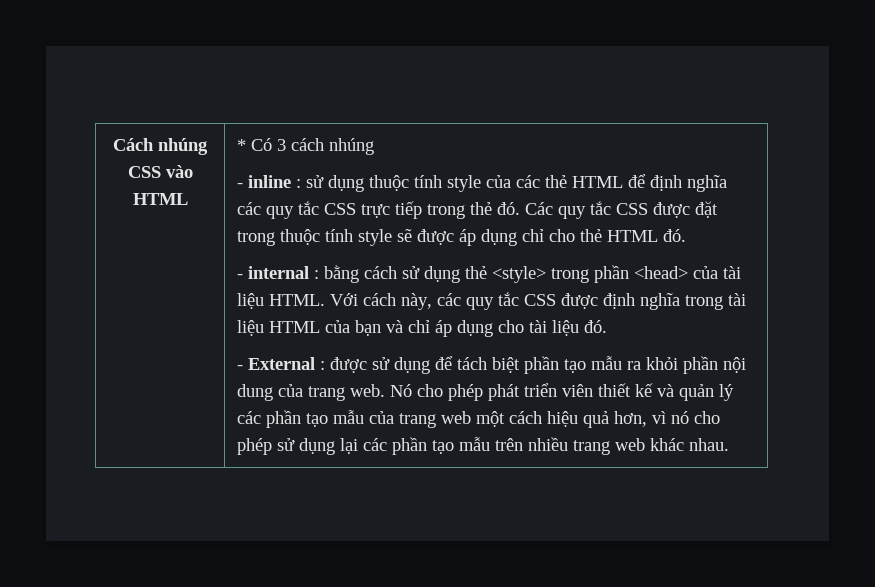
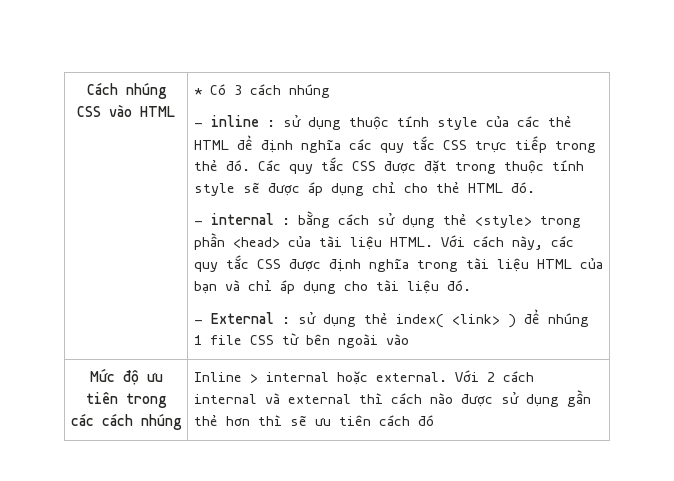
- - External : được sử dụng để tách biệt phần tạo mẫu ra khỏi phần nội dung của trang web. Nó cho phép phát triển viên thiết kế và quản lý các phần tạo mẫu của trang web một cách hiệu quả hơn, vì nó cho phép sử dụng lại các phần tạo mẫu trên nhiều trang web khác nhau.
+ - External : sử dụng thẻ index( <link> ) để nhúng 1 file CSS từ bên ngoài vào
+ Mức độ ưu tiên trong các cách nhúng | Inline > internal hoặc external. Với 2 cách internal và external thì cách nào được sử dụng gần thẻ hơn thì sẽ ưu tiên cách đó

